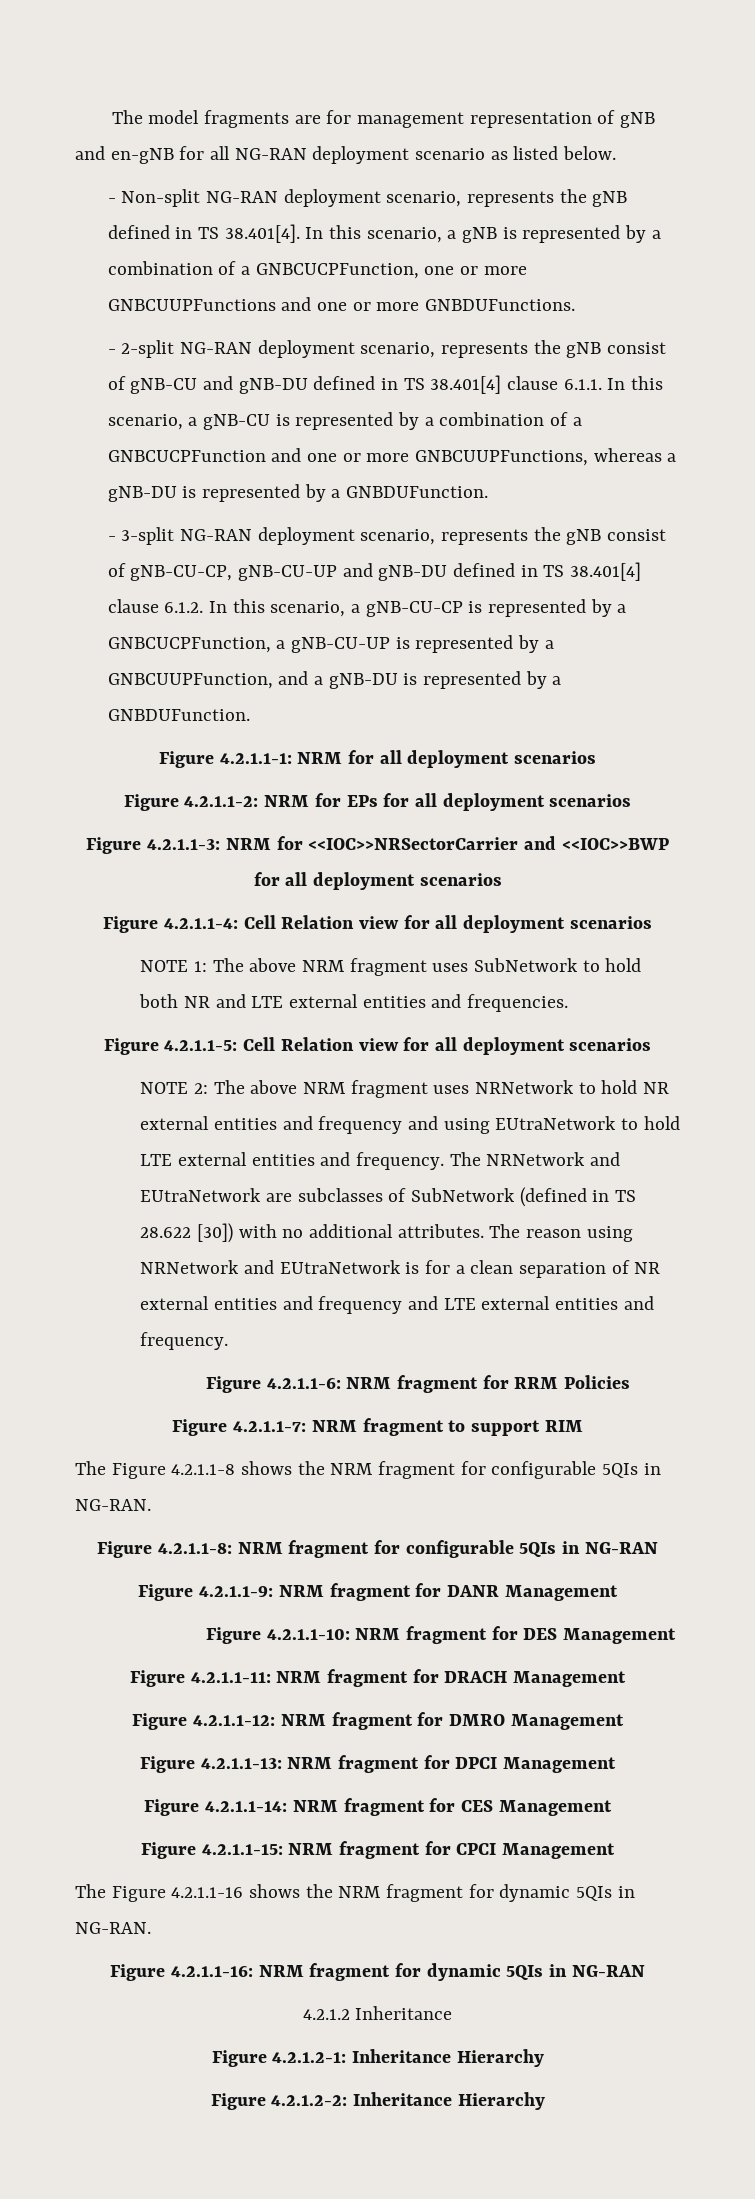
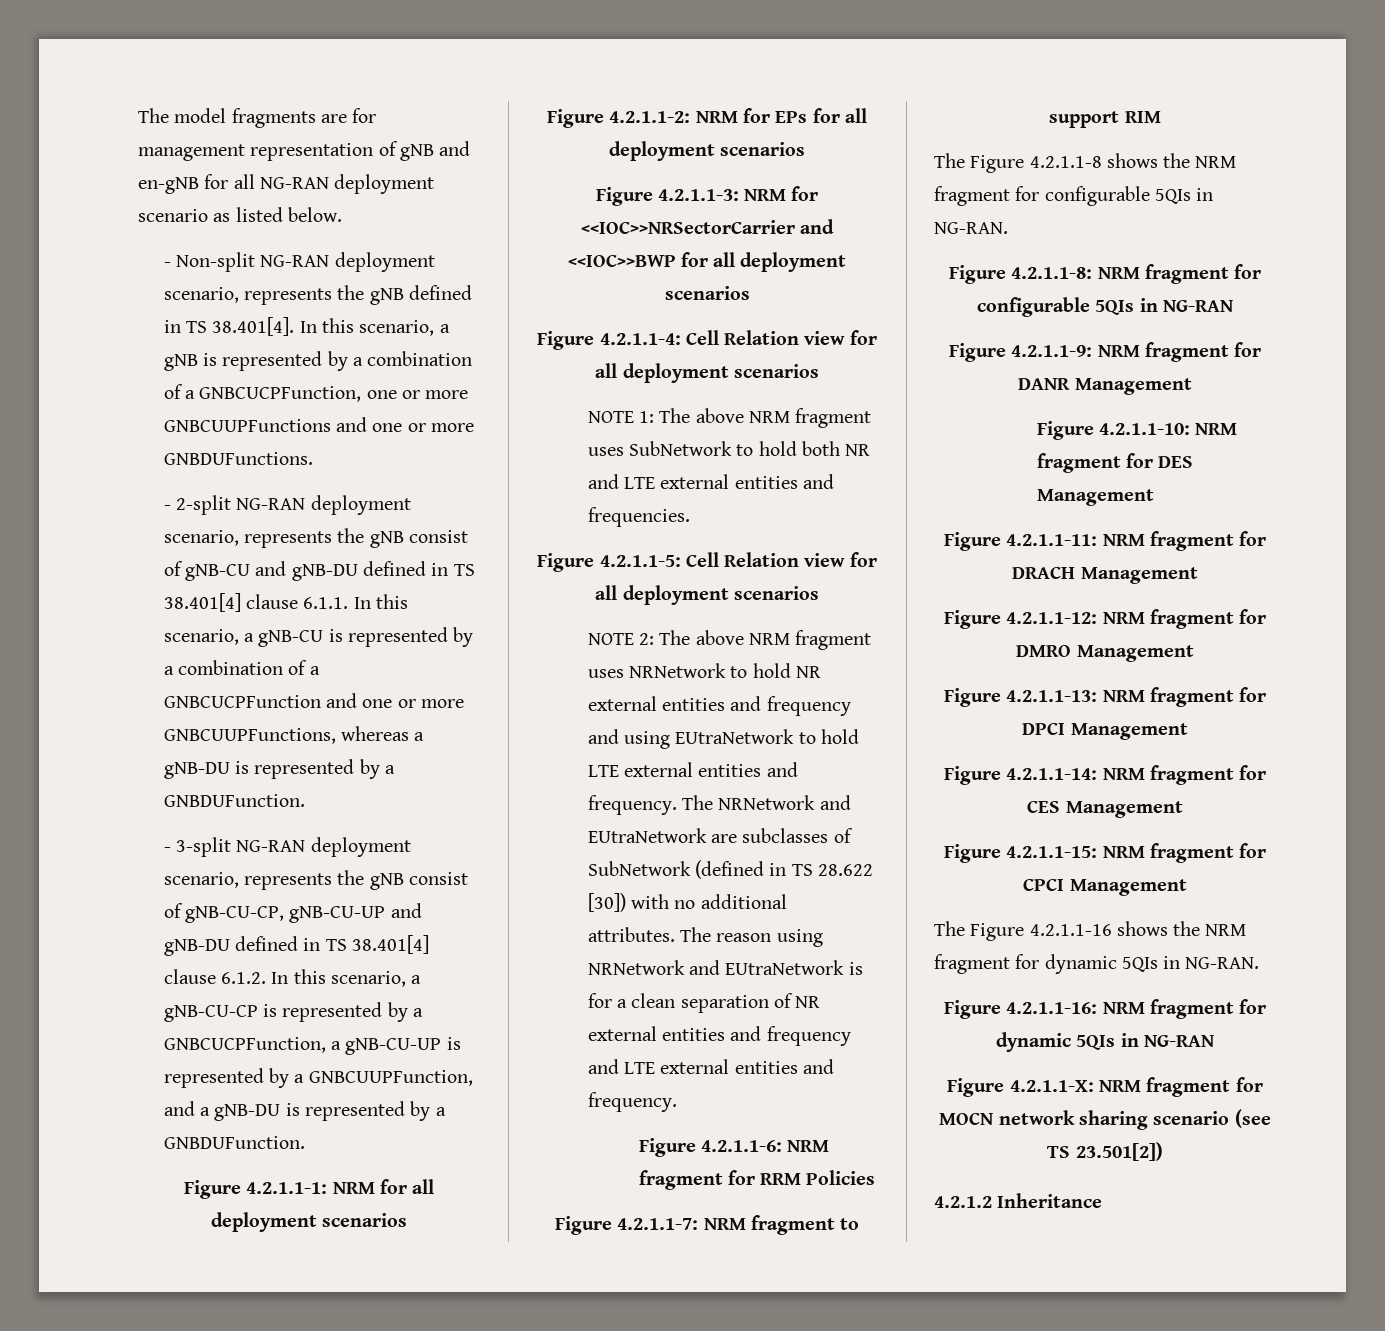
+ Figure 4.2.1.1-X: NRM fragment for MOCN network sharing scenario (see TS 23.501[2])
  4.2.1.2 Inheritance
- Figure 4.2.1.2-1: Inheritance Hierarchy
- Figure 4.2.1.2-2: Inheritance Hierarchy

